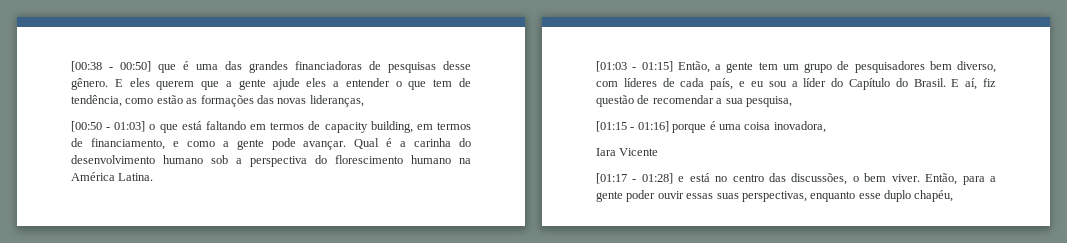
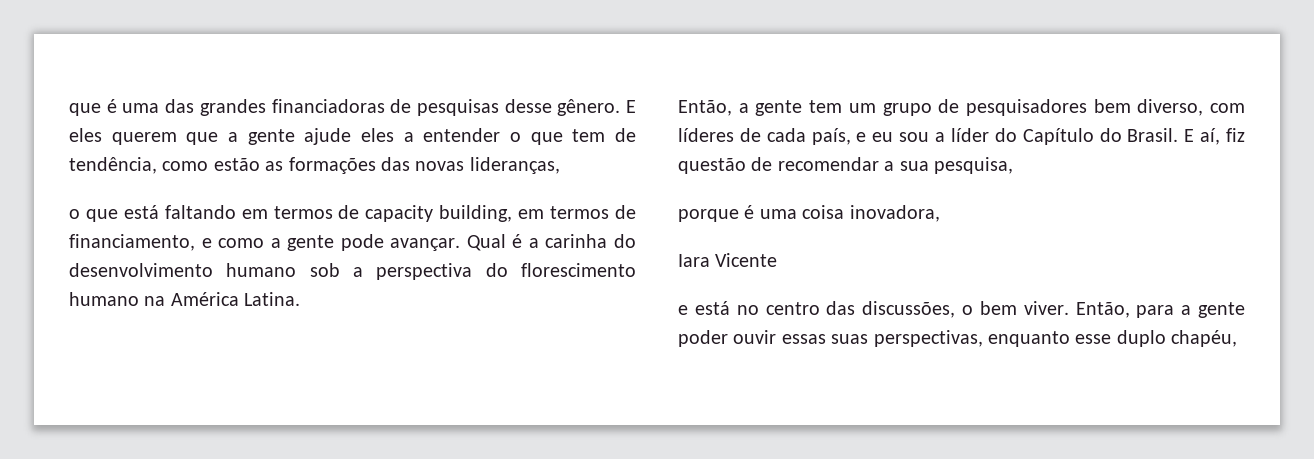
- [00:38 - 00:50] que é uma das grandes financiadoras de pesquisas desse gênero.
+ que é uma das grandes financiadoras de pesquisas desse gênero.
- [00:50 - 01:03] o que está faltando em termos de capacity building, em termos de financiamento, e como a gente pode avançar.
+ o que está faltando em termos de capacity building, em termos de financiamento, e como a gente pode avançar.
- [01:03 - 01:15] Então, a gente tem um grupo de pesquisadores bem diverso, com líderes de cada país, e eu sou a líder do Capítulo do Brasil.
+ Então, a gente tem um grupo de pesquisadores bem diverso, com líderes de cada país, e eu sou a líder do Capítulo do Brasil.
- [01:15 - 01:16] porque é uma coisa inovadora,
+ porque é uma coisa inovadora,
- [01:17 - 01:28] e está no centro das discussões, o bem viver.
+ e está no centro das discussões, o bem viver.

